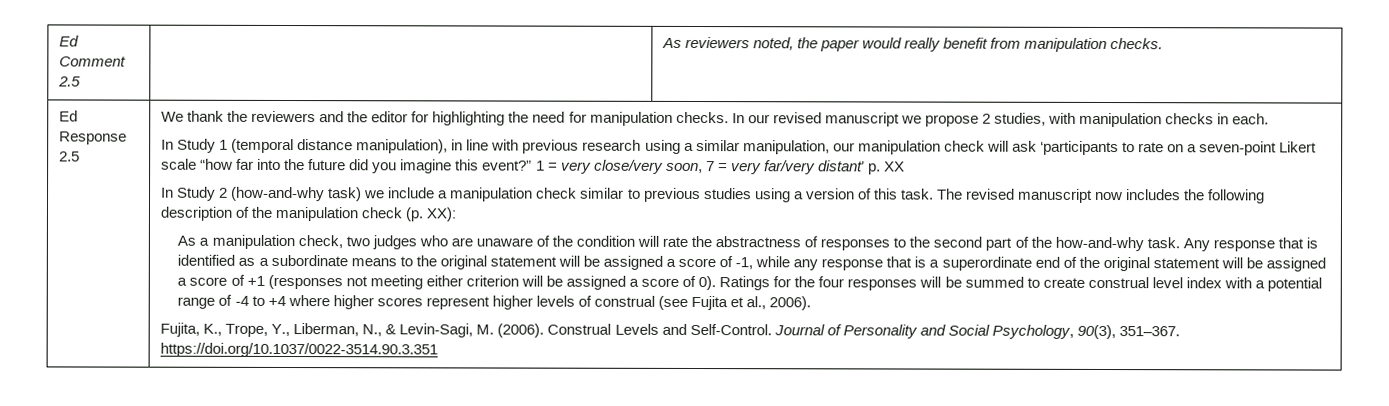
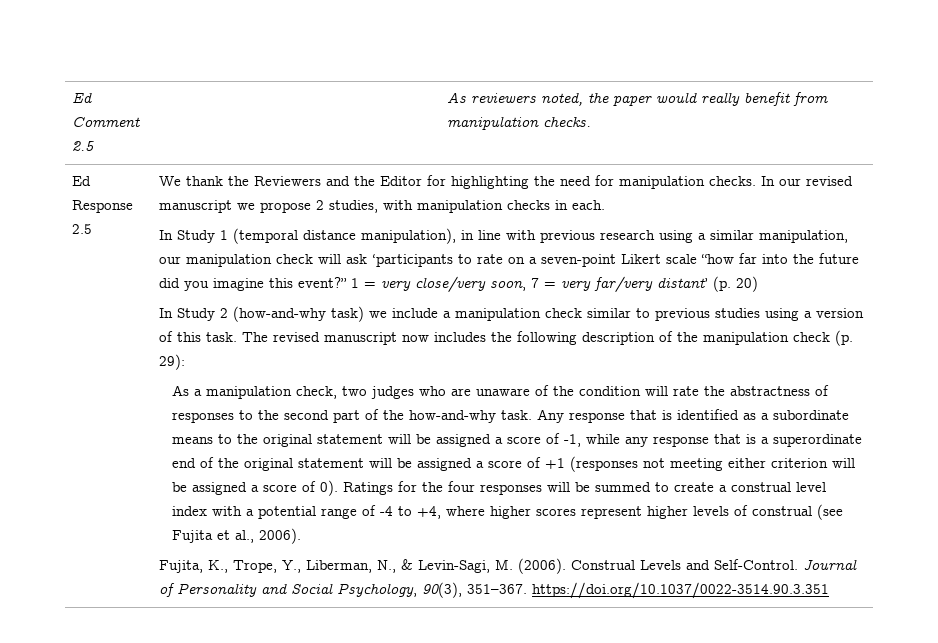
- We thank the reviewers and the editor for highlighting the need for manipulation checks.
+ We thank the Reviewers and the Editor for highlighting the need for manipulation checks.
- 1 = very close/very soon, 7 = very far/very distant’ p. XX
+ 1 = very close/very soon, 7 = very far/very distant’ (p. 20)
- The revised manuscript now includes the following description of the manipulation check (p. XX):
+ The revised manuscript now includes the following description of the manipulation check (p. 29):
- Ratings for the four responses will be summed to create construal level index with a potential range of -4 to +4 where higher scores represent higher levels of construal (see Fujita et al., 2006).
+ Ratings for the four responses will be summed to create a construal level index with a potential range of -4 to +4, where higher scores represent higher levels of construal (see Fujita et al., 2006).

